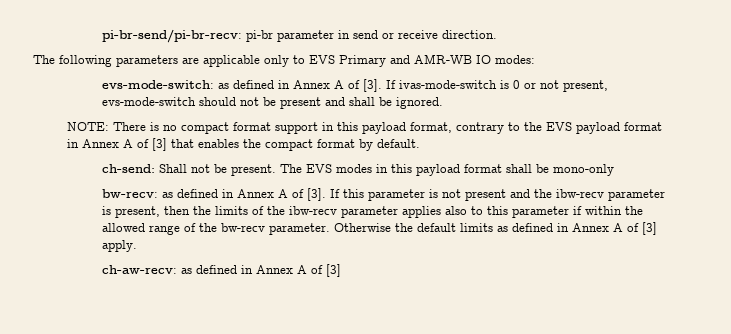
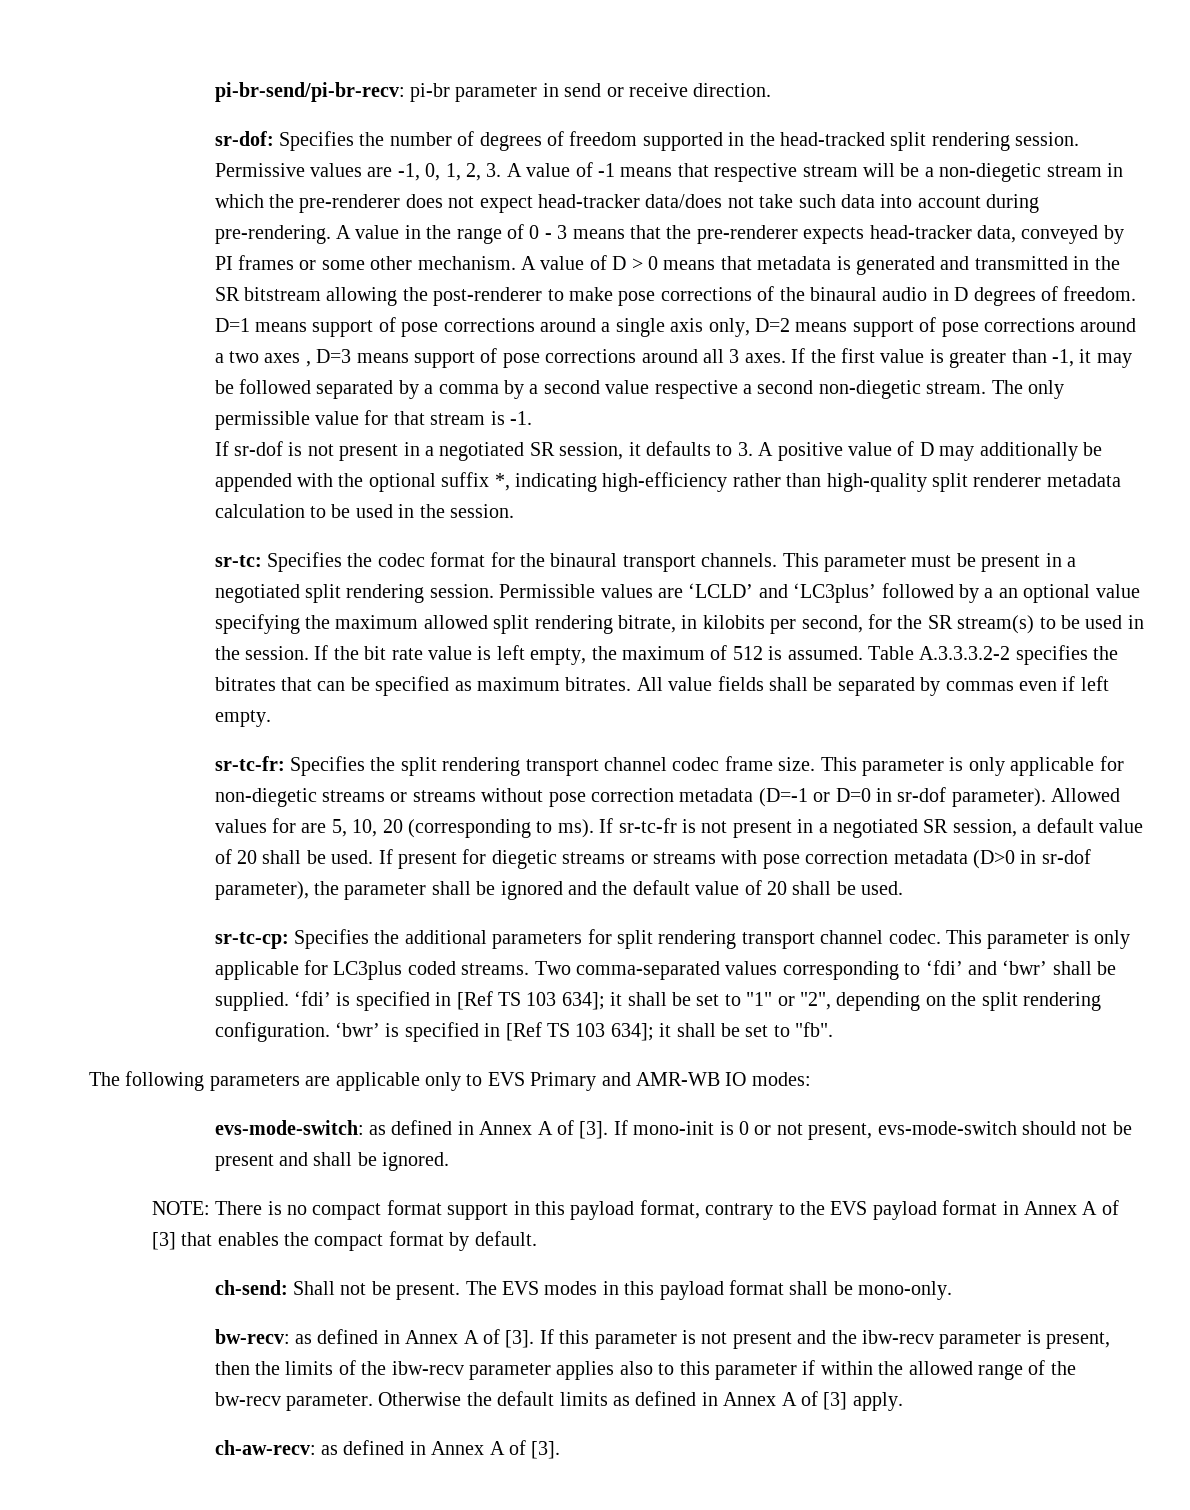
+ sr-dof: Specifies the number of degrees of freedom supported in the head-tracked split rendering session. Permissive values are -1, 0, 1, 2, 3. A value of -1 means that respective stream will be a non-diegetic stream in which the pre-renderer does not expect head-tracker data/does not take such data into account during pre-rendering. A value in the range of 0 - 3 means that the pre-renderer expects head-tracker data, conveyed by PI frames or some other mechanism. A value of D > 0 means that metadata is generated and transmitted in the SR bitstream allowing the post-renderer to make pose corrections of the binaural audio in D degrees of freedom. D=1 means support of pose corrections around a single axis only, D=2 means support of pose corrections around a two axes , D=3 means support of pose corrections around all 3 axes. If the first value is greater than -1, it may be followed separated by a comma by a second value respective a second non-diegetic stream. The only permissible value for that stream is -1.
+ If sr-dof is not present in a negotiated SR session, it defaults to 3. A positive value of D may additionally be appended with the optional suffix *, indicating high-efficiency rather than high-quality split renderer metadata calculation to be used in the session.
+ sr-tc: Specifies the codec format for the binaural transport channels. This parameter must be present in a negotiated split rendering session. Permissible values are ‘LCLD’ and ‘LC3plus’ followed by a an optional value specifying the maximum allowed split rendering bitrate, in kilobits per second, for the SR stream(s) to be used in the session. If the bit rate value is left empty, the maximum of 512 is assumed. Table A.3.3.3.2-2 specifies the bitrates that can be specified as maximum bitrates. All value fields shall be separated by commas even if left empty.
+ sr-tc-fr: Specifies the split rendering transport channel codec frame size. This parameter is only applicable for non-diegetic streams or streams without pose correction metadata (D=-1 or D=0 in sr-dof parameter). Allowed values for are 5, 10, 20 (corresponding to ms). If sr-tc-fr is not present in a negotiated SR session, a default value of 20 shall be used. If present for diegetic streams or streams with pose correction metadata (D>0 in sr-dof parameter), the parameter shall be ignored and the default value of 20 shall be used.
+ sr-tc-cp: Specifies the additional parameters for split rendering transport channel codec. This parameter is only applicable for LC3plus coded streams. Two comma-separated values corresponding to ‘fdi’ and ‘bwr’ shall be supplied. ‘fdi’ is specified in [Ref TS 103 634]; it shall be set to "1" or "2", depending on the split rendering configuration. ‘bwr’ is specified in [Ref TS 103 634]; it shall be set to "fb".
- If ivas-mode-switch is 0 or not present, evs-mode-switch should not be present and shall be ignored.
+ If mono-init is 0 or not present, evs-mode-switch should not be present and shall be ignored.
- The EVS modes in this payload format shall be mono-only
+ The EVS modes in this payload format shall be mono-only.
- ch-aw-recv: as defined in Annex A of [3]
+ ch-aw-recv: as defined in Annex A of [3].

